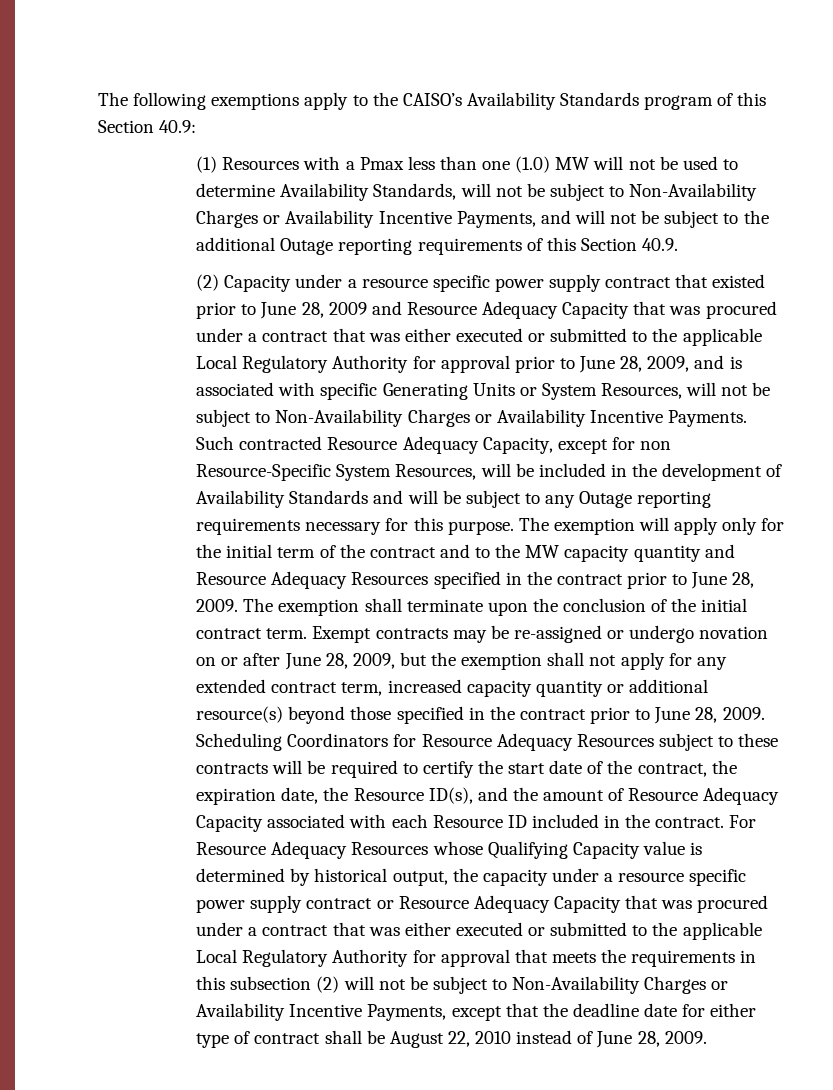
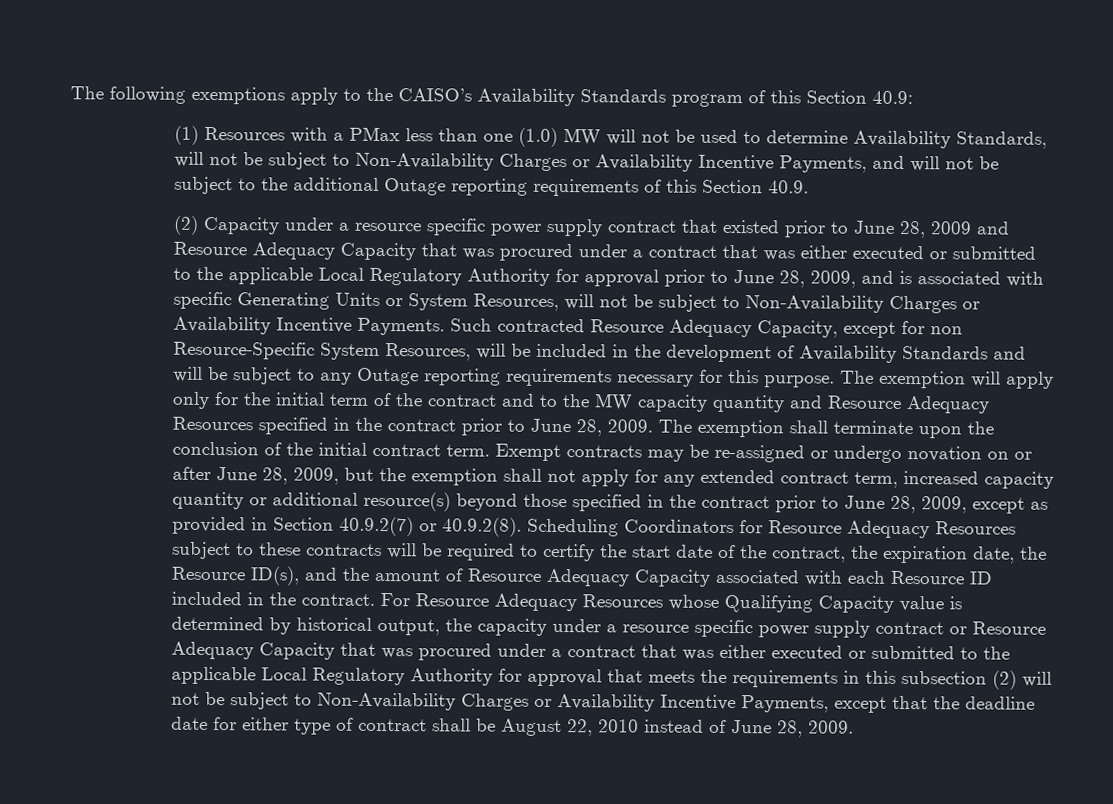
- (1) Resources with a Pmax less than one (1.0) MW will not be used to determine Availability Standards, will not be subject to Non-Availability Charges or Availability Incentive Payments, and will not be subject to the additional Outage reporting requirements of this Section 40.9.
+ (1) Resources with a PMax less than one (1.0) MW will not be used to determine Availability Standards, will not be subject to Non-Availability Charges or Availability Incentive Payments, and will not be subject to the additional Outage reporting requirements of this Section 40.9.
- Exempt contracts may be re-assigned or undergo novation on or after June 28, 2009, but the exemption shall not apply for any extended contract term, increased capacity quantity or additional resource(s) beyond those specified in the contract prior to June 28, 2009. Scheduling Coordinators for Resource Adequacy Resources subject to these contracts will be required to certify the start date of the contract, the expiration date, the Resource ID(s), and the amount of Resource Adequacy Capacity associated with each Resource ID included in the contract.
+ Exempt contracts may be re-assigned or undergo novation on or after June 28, 2009, but the exemption shall not apply for any extended contract term, increased capacity quantity or additional resource(s) beyond those specified in the contract prior to June 28, 2009, except as provided in Section 40.9.2(7) or 40.9.2(8). Scheduling Coordinators for Resource Adequacy Resources subject to these contracts will be required to certify the start date of the contract, the expiration date, the Resource ID(s), and the amount of Resource Adequacy Capacity associated with each Resource ID included in the contract.

